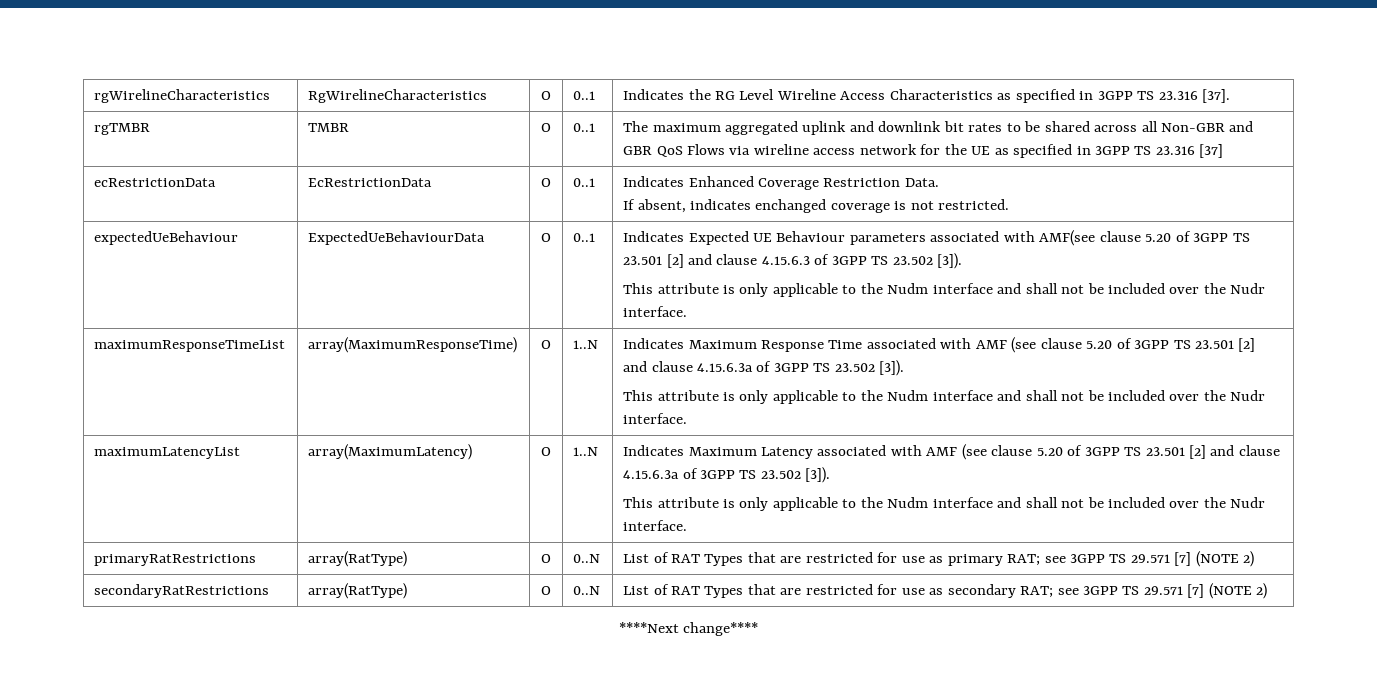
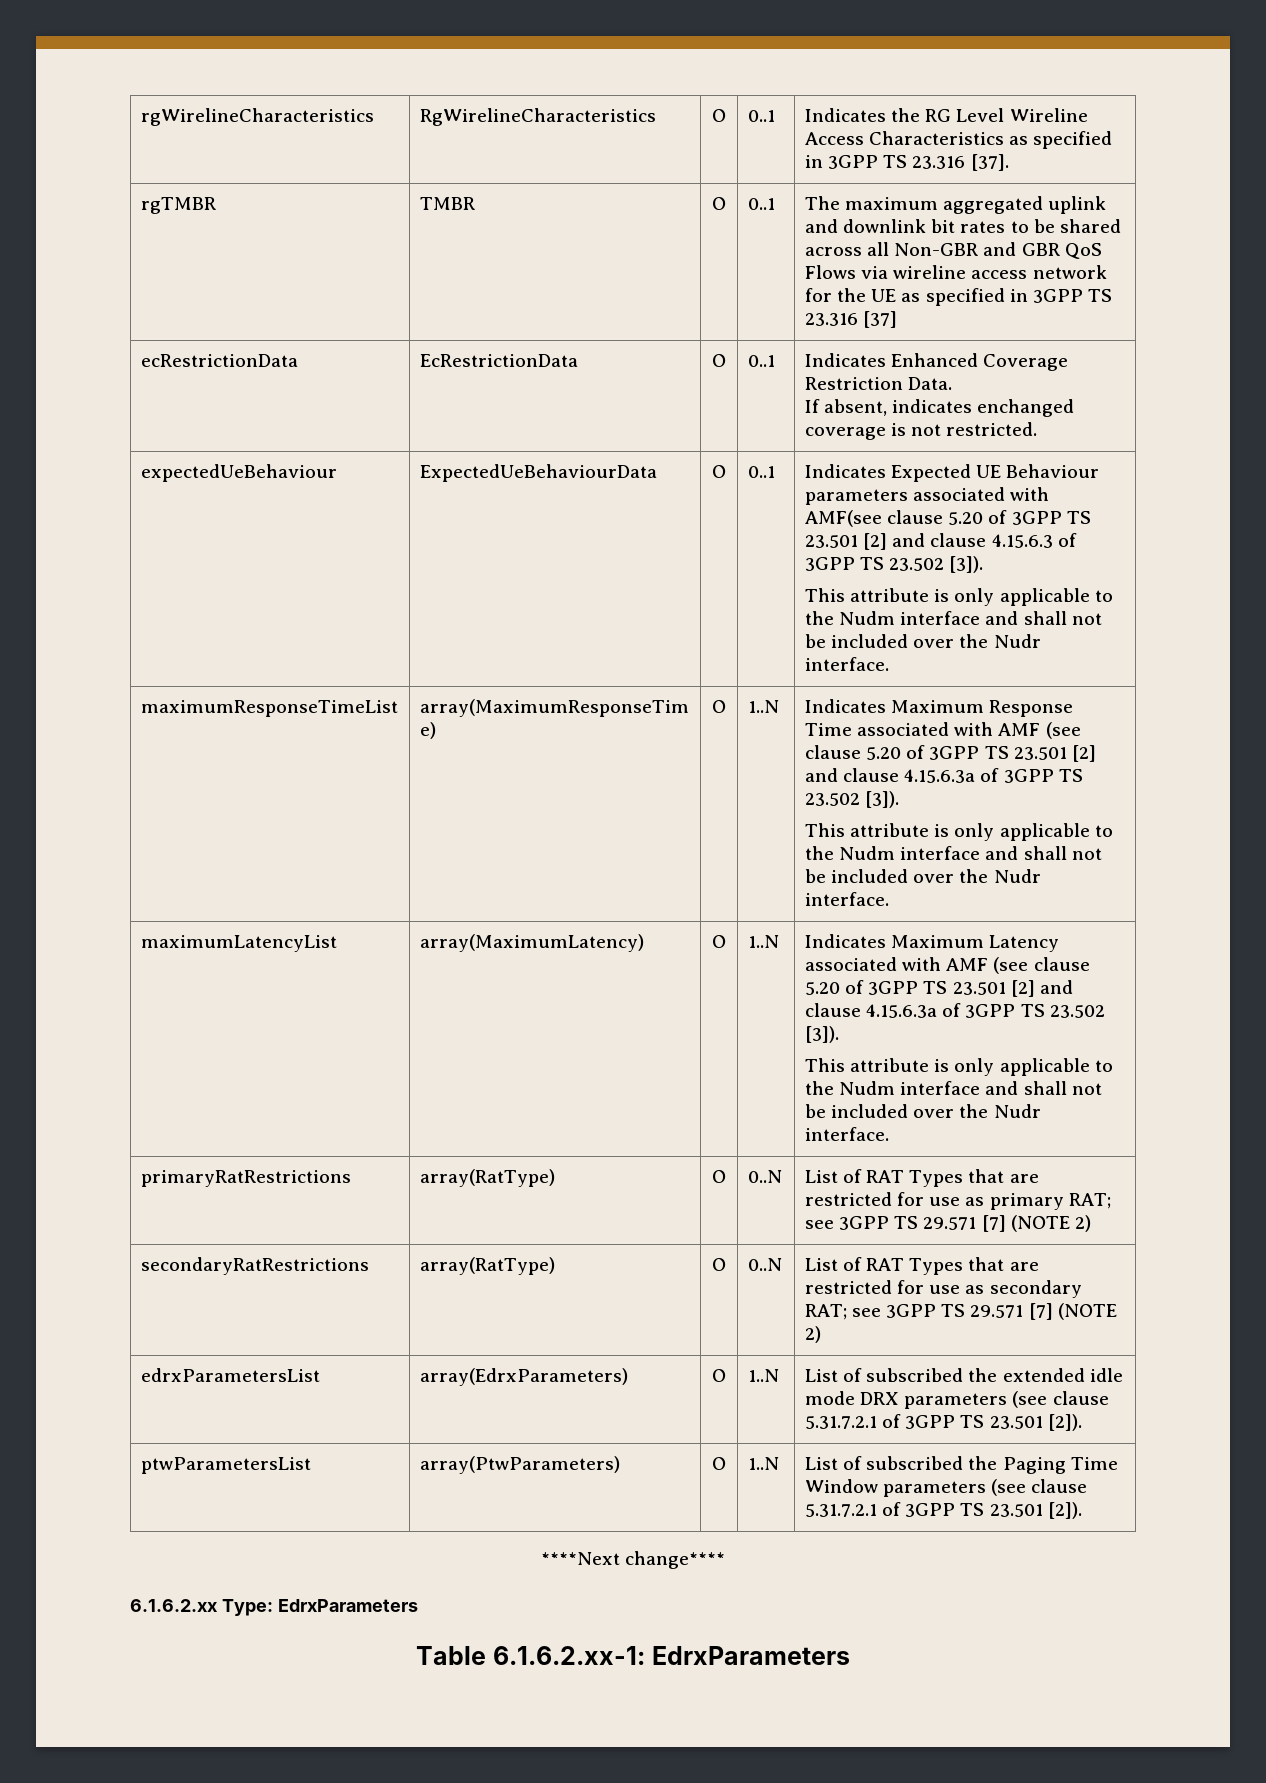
+ edrxParametersList | array(EdrxParameters) | O | 1..N | List of subscribed the extended idle mode DRX parameters (see clause 5.31.7.2.1 of 3GPP TS 23.501 [2]).
+ ptwParametersList | array(PtwParameters) | O | 1..N | List of subscribed the Paging Time Window parameters (see clause 5.31.7.2.1 of 3GPP TS 23.501 [2]).
  ****Next change****
+ 6.1.6.2.xx Type: EdrxParameters
+ Table 6.1.6.2.xx-1: EdrxParameters

